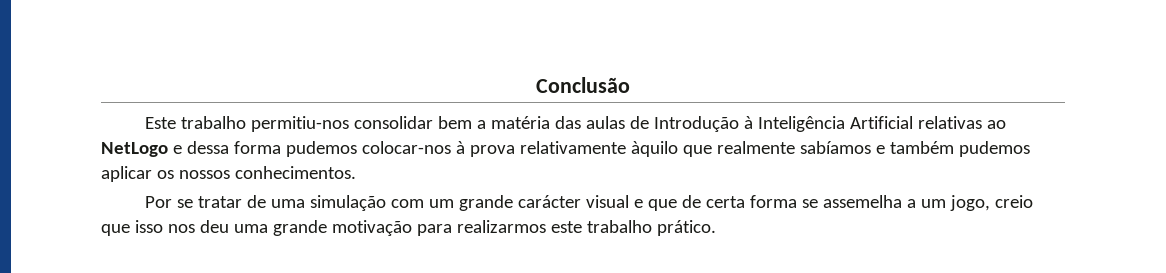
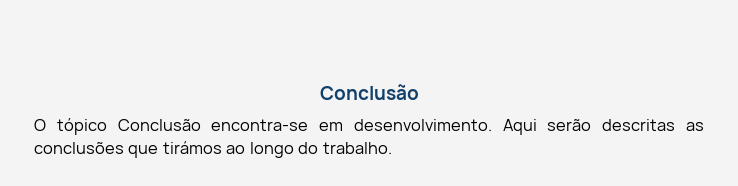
- Este trabalho permitiu-nos consolidar bem a matéria das aulas de Introdução à Inteligência Artificial relativas ao NetLogo e dessa forma pudemos colocar-nos à prova relativamente àquilo que realmente sabíamos e também pudemos aplicar os nossos conhecimentos.
- Por se tratar de uma simulação com um grande carácter visual e que de certa forma se assemelha a um jogo, creio que isso nos deu uma grande motivação para realizarmos este trabalho prático.
+ O tópico Conclusão encontra-se em desenvolvimento. Aqui serão descritas as conclusões que tirámos ao longo do trabalho.

